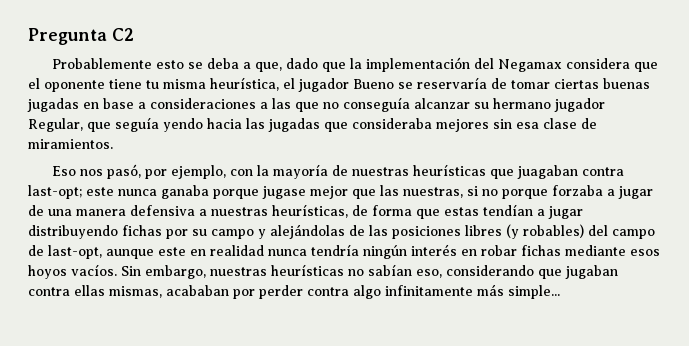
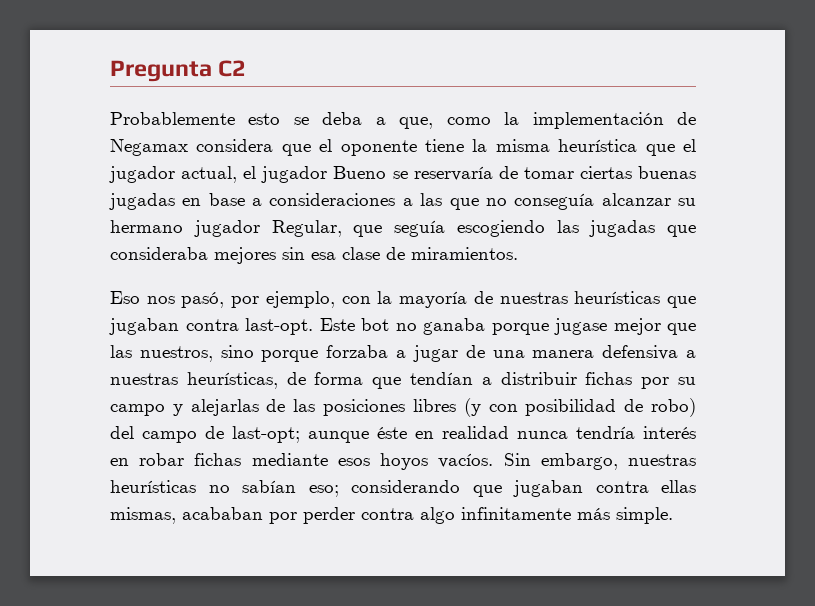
- Probablemente esto se deba a que, dado que la implementación del Negamax considera que el oponente tiene tu misma heurística, el jugador Bueno se reservaría de tomar ciertas buenas jugadas en base a consideraciones a las que no conseguía alcanzar su hermano jugador Regular, que seguía yendo hacia las jugadas que consideraba mejores sin esa clase de miramientos.
+ Probablemente esto se deba a que, como la implementación de Negamax considera que el oponente tiene la misma heurística que el jugador actual, el jugador Bueno se reservaría de tomar ciertas buenas jugadas en base a consideraciones a las que no conseguía alcanzar su hermano jugador Regular, que seguía escogiendo las jugadas que consideraba mejores sin esa clase de miramientos.
- Eso nos pasó, por ejemplo, con la mayoría de nuestras heurísticas que juagaban contra last-opt; este nunca ganaba porque jugase mejor que las nuestras, si no porque forzaba a jugar de una manera defensiva a nuestras heurísticas, de forma que estas tendían a jugar distribuyendo fichas por su campo y alejándolas de las posiciones libres (y robables) del campo de last-opt, aunque este en realidad nunca tendría ningún interés en robar fichas mediante esos hoyos vacíos.
+ Eso nos pasó, por ejemplo, con la mayoría de nuestras heurísticas que jugaban contra last-opt. Este bot no ganaba porque jugase mejor que las nuestros, sino porque forzaba a jugar de una manera defensiva a nuestras heurísticas, de forma que tendían a distribuir fichas por su campo y alejarlas de las posiciones libres (y con posibilidad de robo) del campo de last-opt; aunque éste en realidad nunca tendría interés en robar fichas mediante esos hoyos vacíos.
- Sin embargo, nuestras heurísticas no sabían eso, considerando que jugaban contra ellas mismas, acababan por perder contra algo infinitamente más simple...
+ Sin embargo, nuestras heurísticas no sabían eso; considerando que jugaban contra ellas mismas, acababan por perder contra algo infinitamente más simple.

